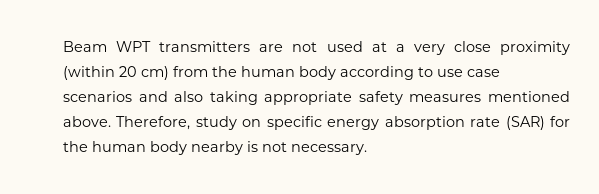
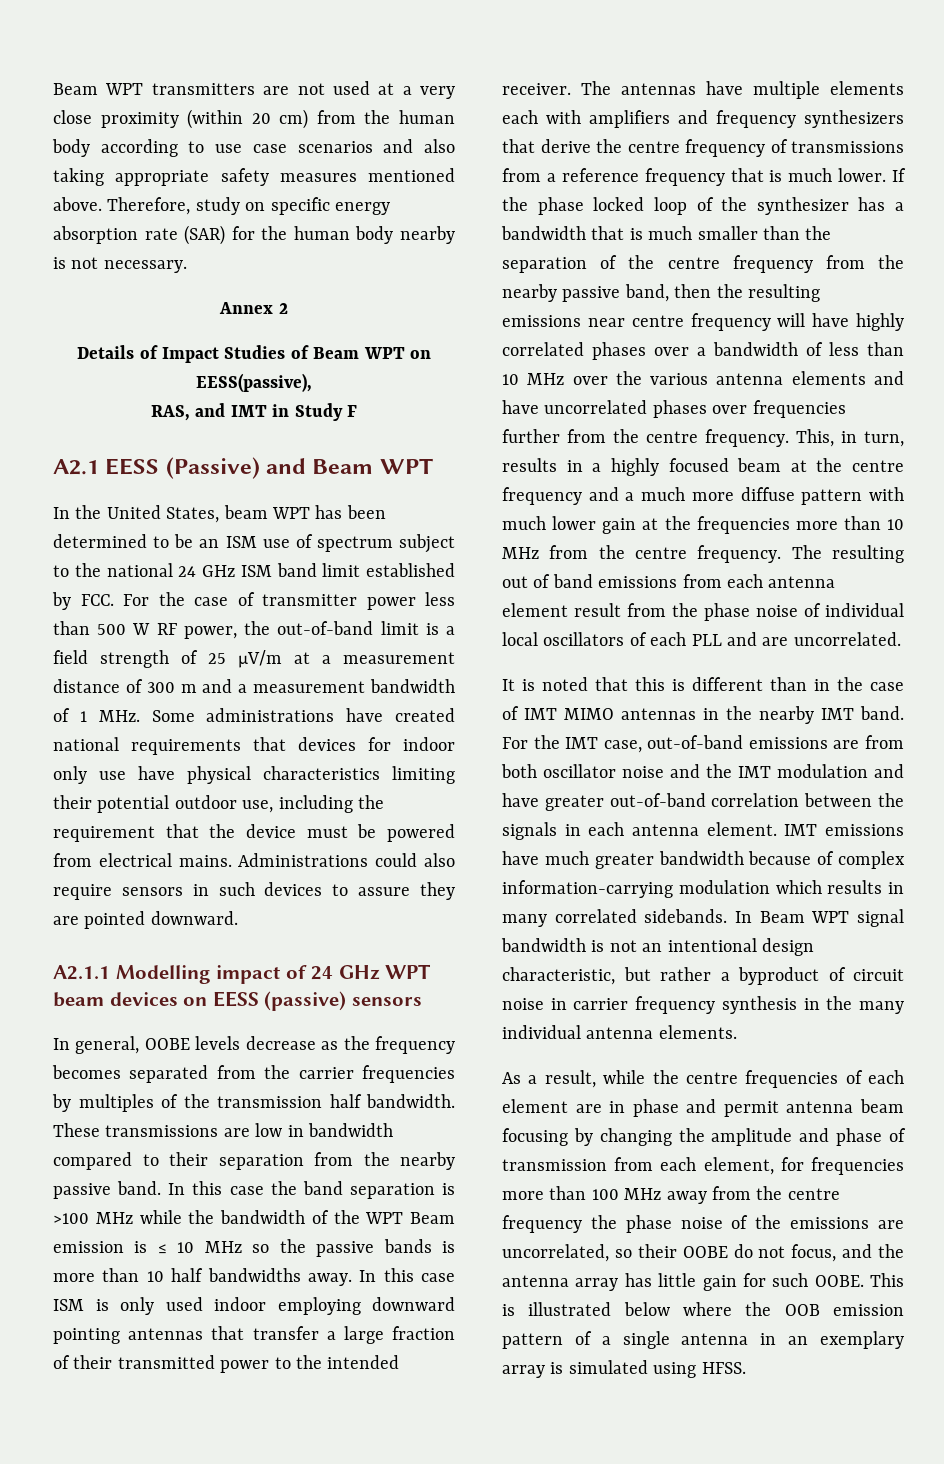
+ Annex 2
+ Details of Impact Studies of Beam WPT on EESS(passive),
+ RAS, and IMT in Study F
+ A2.1 EESS (Passive) and Beam WPT
+ In the United States, beam WPT has been determined to be an ISM use of spectrum subject to the national 24 GHz ISM band limit established by FCC. For the case of transmitter power less than 500 W RF power, the out-of-band limit is a field strength of 25 μV/m at a measurement distance of 300 m and a measurement bandwidth of 1 MHz. Some administrations have created national requirements that devices for indoor only use have physical characteristics limiting their potential outdoor use, including the requirement that the device must be powered from electrical mains. Administrations could also require sensors in such devices to assure they are pointed downward.
+ A2.1.1 Modelling impact of 24 GHz WPT beam devices on EESS (passive) sensors
+ In general, OOBE levels decrease as the frequency becomes separated from the carrier frequencies by multiples of the transmission half bandwidth. These transmissions are low in bandwidth compared to their separation from the nearby passive band. In this case the band separation is >100 MHz while the bandwidth of the WPT Beam emission is ≤ 10 MHz so the passive bands is more than 10 half bandwidths away. In this case ISM is only used indoor employing downward pointing antennas that transfer a large fraction of their transmitted power to the intended receiver. The antennas have multiple elements each with amplifiers and frequency synthesizers that derive the centre frequency of transmissions from a reference frequency that is much lower. If the phase locked loop of the synthesizer has a bandwidth that is much smaller than the separation of the centre frequency from the nearby passive band, then the resulting emissions near centre frequency will have highly correlated phases over a bandwidth of less than 10 MHz over the various antenna elements and have uncorrelated phases over frequencies further from the centre frequency. This, in turn, results in a highly focused beam at the centre frequency and a much more diffuse pattern with much lower gain at the frequencies more than 10 MHz from the centre frequency. The resulting out of band emissions from each antenna element result from the phase noise of individual local oscillators of each PLL and are uncorrelated.
+ It is noted that this is different than in the case of IMT MIMO antennas in the nearby IMT band. For the IMT case, out-of-band emissions are from both oscillator noise and the IMT modulation and have greater out-of-band correlation between the signals in each antenna element. IMT emissions have much greater bandwidth because of complex information-carrying modulation which results in many correlated sidebands. In Beam WPT signal bandwidth is not an intentional design characteristic, but rather a byproduct of circuit noise in carrier frequency synthesis in the many individual antenna elements.
+ As a result, while the centre frequencies of each element are in phase and permit antenna beam focusing by changing the amplitude and phase of transmission from each element, for frequencies more than 100 MHz away from the centre frequency the phase noise of the emissions are uncorrelated, so their OOBE do not focus, and the antenna array has little gain for such OOBE. This is illustrated below where the OOB emission pattern of a single antenna in an exemplary array is simulated using HFSS.

